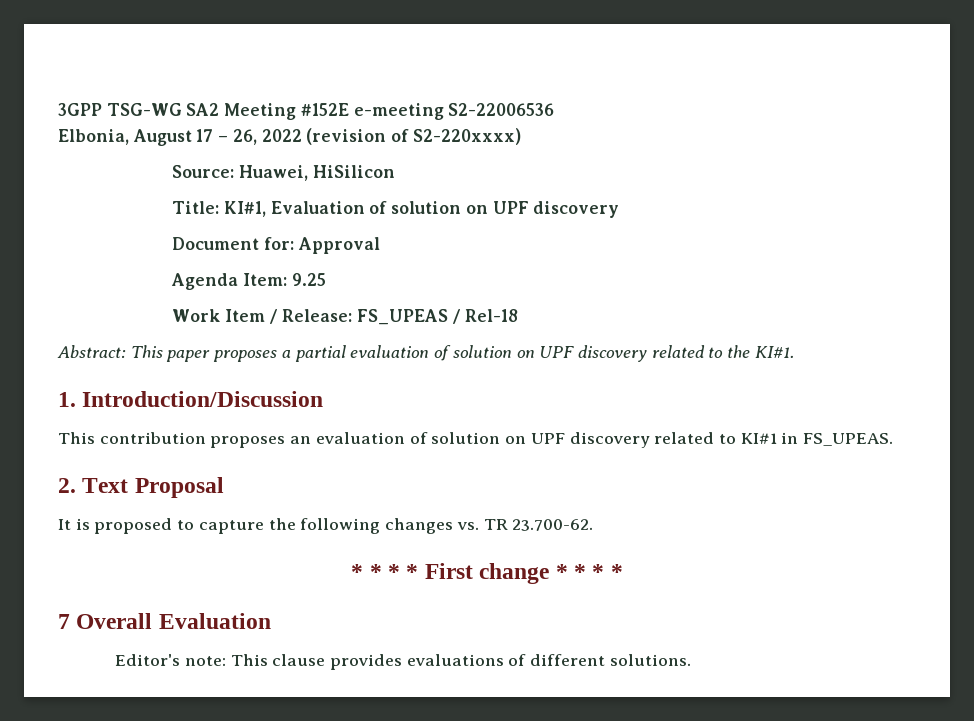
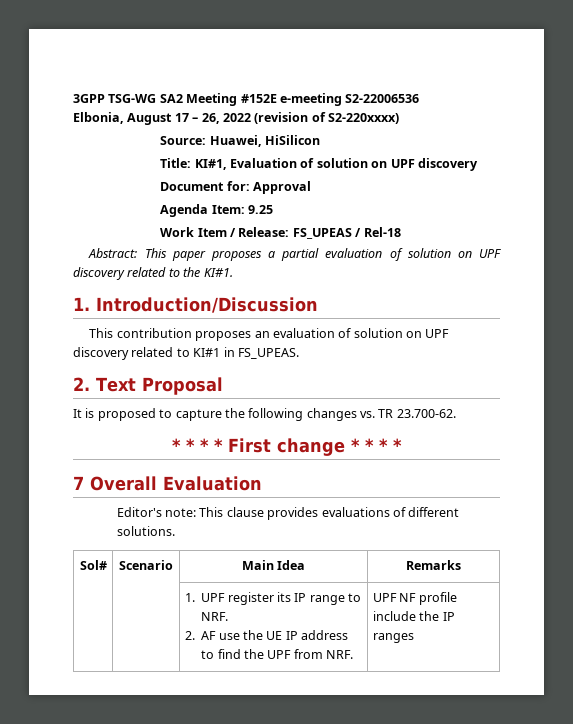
+ Sol# | Scenario | Main Idea | Remarks
+ | | 1. UPF register its IP range to NRF.
+ 2. AF use the UE IP address to find the UPF from NRF. | UPF NF profile include the IP ranges

